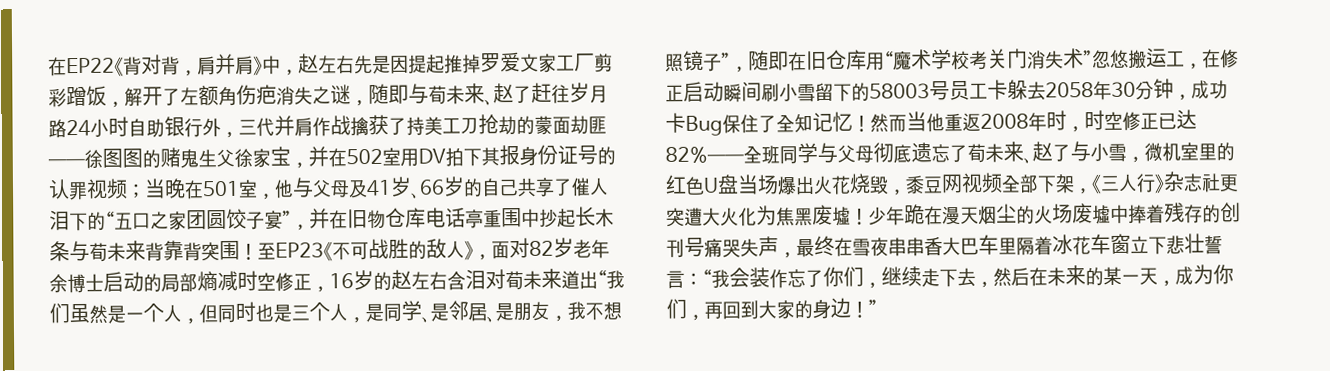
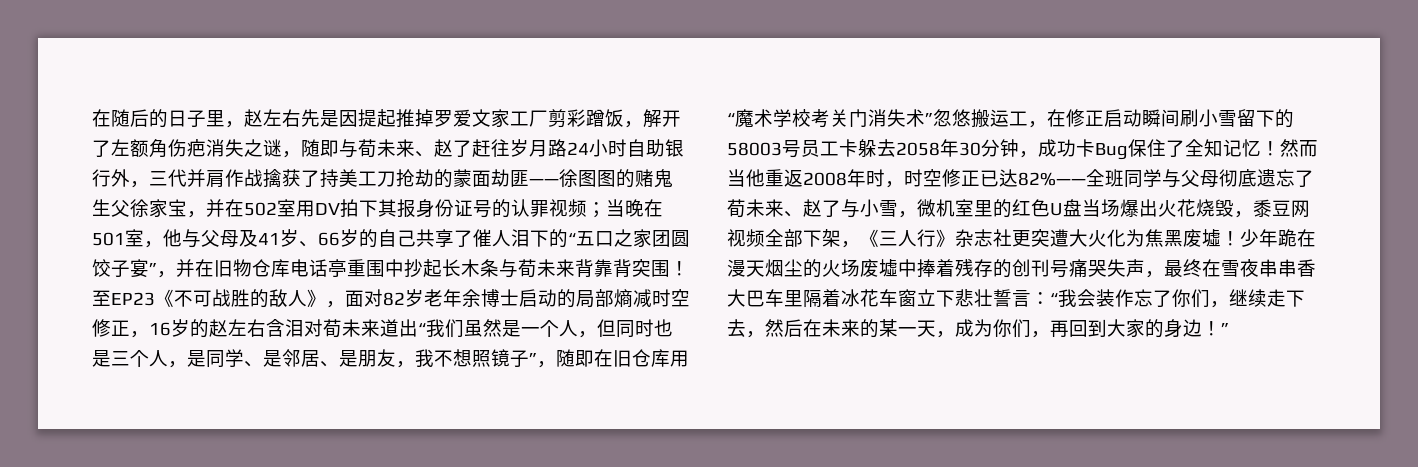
- 在EP22《背对背，肩并肩》中，赵左右先是因提起推掉罗爱文家工厂剪彩蹭饭，解开了左额角伤疤消失之谜，随即与荀未来、赵了赶往岁月路24小时自助银行外，三代并肩作战擒获了持美工刀抢劫的蒙面劫匪——徐图图的赌鬼生父徐家宝，并在502室用DV拍下其报身份证号的认罪视频；
+ 在随后的日子里，赵左右先是因提起推掉罗爱文家工厂剪彩蹭饭，解开了左额角伤疤消失之谜，随即与荀未来、赵了赶往岁月路24小时自助银行外，三代并肩作战擒获了持美工刀抢劫的蒙面劫匪——徐图图的赌鬼生父徐家宝，并在502室用DV拍下其报身份证号的认罪视频；

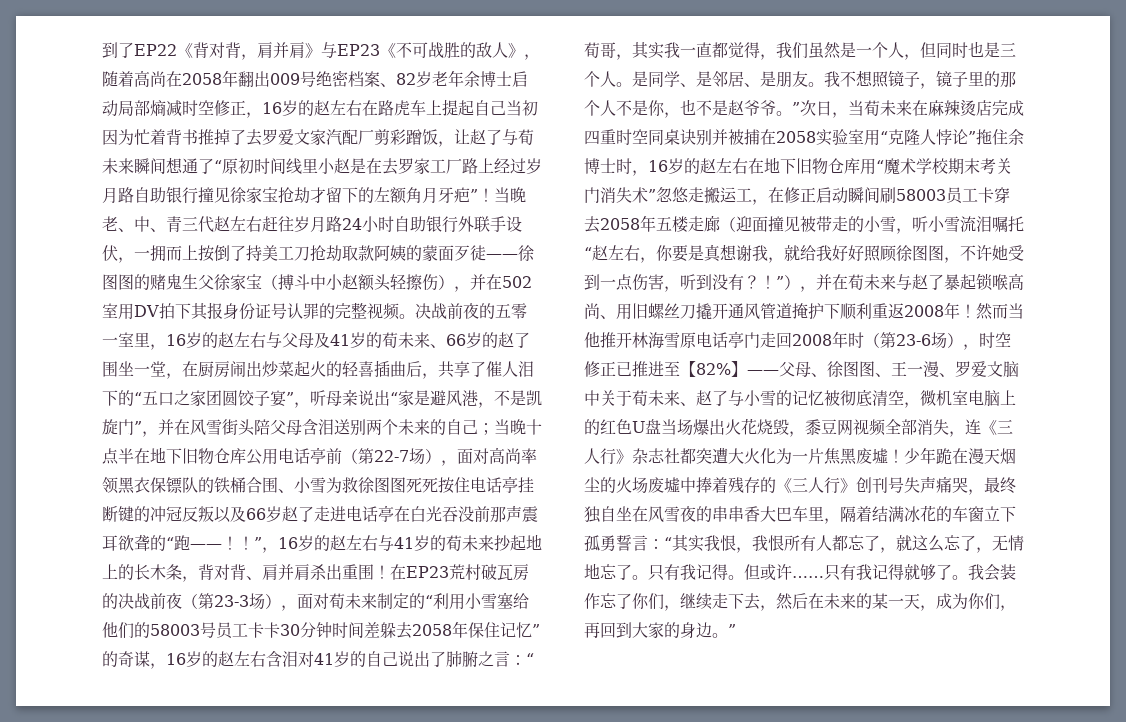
- 在随后的日子里，赵左右先是因提起推掉罗爱文家工厂剪彩蹭饭，解开了左额角伤疤消失之谜，随即与荀未来、赵了赶往岁月路24小时自助银行外，三代并肩作战擒获了持美工刀抢劫的蒙面劫匪——徐图图的赌鬼生父徐家宝，并在502室用DV拍下其报身份证号的认罪视频；当晚在501室，他与父母及41岁、66岁的自己共享了催人泪下的“五口之家团圆饺子宴”，并在旧物仓库电话亭重围中抄起长木条与荀未来背靠背突围！至EP23《不可战胜的敌人》，面对82岁老年余博士启动的局部熵减时空修正，16岁的赵左右含泪对荀未来道出“我们虽然是一个人，但同时也是三个人，是同学、是邻居、是朋友，我不想照镜子”，随即在旧仓库用“魔术学校考关门消失术”忽悠搬运工，在修正启动瞬间刷小雪留下的58003号员工卡躲去2058年30分钟，成功卡Bug保住了全知记忆！然而当他重返2008年时，时空修正已达82%——全班同学与父母彻底遗忘了荀未来、赵了与小雪，微机室里的红色U盘当场爆出火花烧毁，黍豆网视频全部下架，《三人行》杂志社更突遭大火化为焦黑废墟！
+ 到了EP22《背对背，肩并肩》与EP23《不可战胜的敌人》，随着高尚在2058年翻出009号绝密档案、82岁老年余博士启动局部熵减时空修正，16岁的赵左右在路虎车上提起自己当初因为忙着背书推掉了去罗爱文家汽配厂剪彩蹭饭，让赵了与荀未来瞬间想通了“原初时间线里小赵是在去罗家工厂路上经过岁月路自助银行撞见徐家宝抢劫才留下的左额角月牙疤”！当晚老、中、青三代赵左右赶往岁月路24小时自助银行外联手设伏，一拥而上按倒了持美工刀抢劫取款阿姨的蒙面歹徒——徐图图的赌鬼生父徐家宝（搏斗中小赵额头轻擦伤），并在502室用DV拍下其报身份证号认罪的完整视频。决战前夜的五零一室里，16岁的赵左右与父母及41岁的荀未来、66岁的赵了围坐一堂，在厨房闹出炒菜起火的轻喜插曲后，共享了催人泪下的“五口之家团圆饺子宴”，听母亲说出“家是避风港，不是凯旋门”，并在风雪街头陪父母含泪送别两个未来的自己；当晚十点半在地下旧物仓库公用电话亭前（第22-7场），面对高尚率领黑衣保镖队的铁桶合围、小雪为救徐图图死死按住电话亭挂断键的冲冠反叛以及66岁赵了走进电话亭在白光吞没前那声震耳欲聋的“跑——！！”，16岁的赵左右与41岁的荀未来抄起地上的长木条，背对背、肩并肩杀出重围！在EP23荒村破瓦房的决战前夜（第23-3场），面对荀未来制定的“利用小雪塞给他们的58003号员工卡卡30分钟时间差躲去2058年保住记忆”的奇谋，16岁的赵左右含泪对41岁的自己说出了肺腑之言：“荀哥，其实我一直都觉得，我们虽然是一个人，但同时也是三个人。是同学、是邻居、是朋友。我不想照镜子，镜子里的那个人不是你，也不是赵爷爷。”次日，当荀未来在麻辣烫店完成四重时空同桌诀别并被捕在2058实验室用“克隆人悖论”拖住余博士时，16岁的赵左右在地下旧物仓库用“魔术学校期末考关门消失术”忽悠走搬运工，在修正启动瞬间刷58003员工卡穿去2058年五楼走廊（迎面撞见被带走的小雪，听小雪流泪嘱托“赵左右，你要是真想谢我，就给我好好照顾徐图图，不许她受到一点伤害，听到没有？！”），并在荀未来与赵了暴起锁喉高尚、用旧螺丝刀撬开通风管道掩护下顺利重返2008年！然而当他推开林海雪原电话亭门走回2008年时（第23-6场），时空修正已推进至【82%】——父母、徐图图、王一漫、罗爱文脑中关于荀未来、赵了与小雪的记忆被彻底清空，微机室电脑上的红色U盘当场爆出火花烧毁，黍豆网视频全部消失，连《三人行》杂志社都突遭大火化为一片焦黑废墟！
- 少年跪在漫天烟尘的火场废墟中捧着残存的创刊号痛哭失声，最终在雪夜串串香大巴车里隔着冰花车窗立下悲壮誓言：“我会装作忘了你们，继续走下去，然后在未来的某一天，成为你们，再回到大家的身边！”
+ 少年跪在漫天烟尘的火场废墟中捧着残存的《三人行》创刊号失声痛哭，最终独自坐在风雪夜的串串香大巴车里，隔着结满冰花的车窗立下孤勇誓言：“其实我恨，我恨所有人都忘了，就这么忘了，无情地忘了。只有我记得。但或许……只有我记得就够了。我会装作忘了你们，继续走下去，然后在未来的某一天，成为你们，再回到大家的身边。”

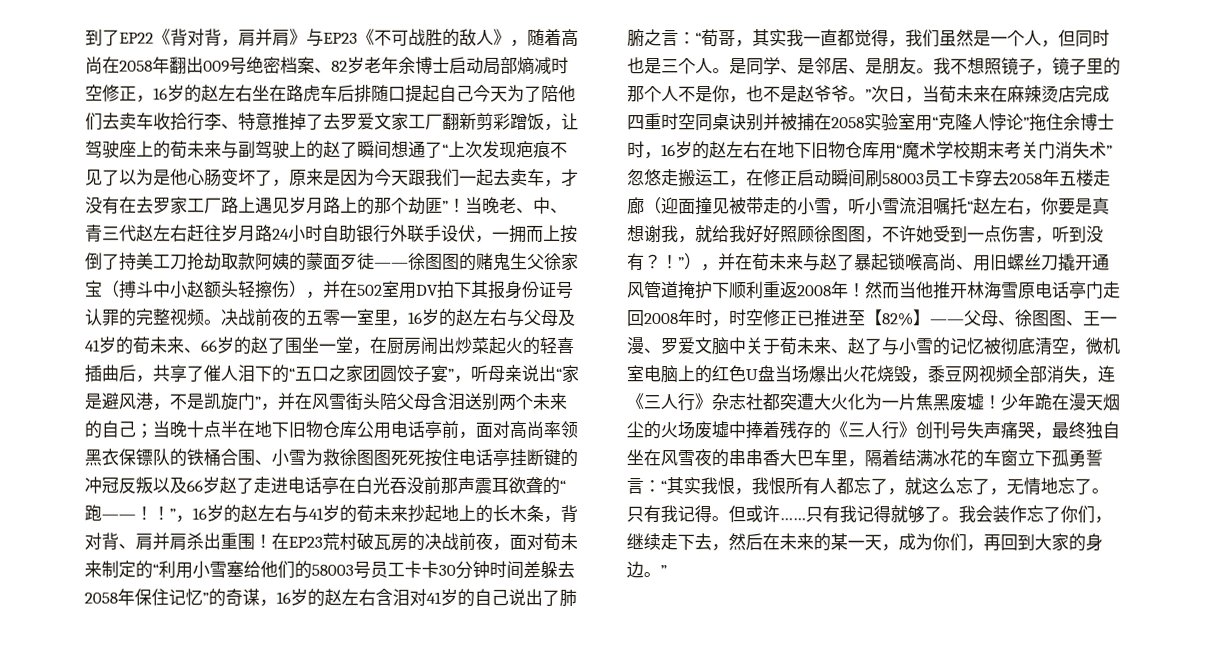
- 到了EP22《背对背，肩并肩》与EP23《不可战胜的敌人》，随着高尚在2058年翻出009号绝密档案、82岁老年余博士启动局部熵减时空修正，16岁的赵左右在路虎车上提起自己当初因为忙着背书推掉了去罗爱文家汽配厂剪彩蹭饭，让赵了与荀未来瞬间想通了“原初时间线里小赵是在去罗家工厂路上经过岁月路自助银行撞见徐家宝抢劫才留下的左额角月牙疤”！
+ 到了EP22《背对背，肩并肩》与EP23《不可战胜的敌人》，随着高尚在2058年翻出009号绝密档案、82岁老年余博士启动局部熵减时空修正，16岁的赵左右坐在路虎车后排随口提起自己今天为了陪他们去卖车收拾行李、特意推掉了去罗爱文家工厂翻新剪彩蹭饭，让驾驶座上的荀未来与副驾驶上的赵了瞬间想通了“上次发现疤痕不见了以为是他心肠变坏了，原来是因为今天跟我们一起去卖车，才没有在去罗家工厂路上遇见岁月路上的那个劫匪”！
- 当晚十点半在地下旧物仓库公用电话亭前（第22-7场），面对高尚率领黑衣保镖队的铁桶合围、小雪为救徐图图死死按住电话亭挂断键的冲冠反叛以及66岁赵了走进电话亭在白光吞没前那声震耳欲聋的“跑——！
+ 当晚十点半在地下旧物仓库公用电话亭前，面对高尚率领黑衣保镖队的铁桶合围、小雪为救徐图图死死按住电话亭挂断键的冲冠反叛以及66岁赵了走进电话亭在白光吞没前那声震耳欲聋的“跑——！
- 在EP23荒村破瓦房的决战前夜（第23-3场），面对荀未来制定的“利用小雪塞给他们的58003号员工卡卡30分钟时间差躲去2058年保住记忆”的奇谋，16岁的赵左右含泪对41岁的自己说出了肺腑之言：“荀哥，其实我一直都觉得，我们虽然是一个人，但同时也是三个人。
+ 在EP23荒村破瓦房的决战前夜，面对荀未来制定的“利用小雪塞给他们的58003号员工卡卡30分钟时间差躲去2058年保住记忆”的奇谋，16岁的赵左右含泪对41岁的自己说出了肺腑之言：“荀哥，其实我一直都觉得，我们虽然是一个人，但同时也是三个人。
- 然而当他推开林海雪原电话亭门走回2008年时（第23-6场），时空修正已推进至【82%】——父母、徐图图、王一漫、罗爱文脑中关于荀未来、赵了与小雪的记忆被彻底清空，微机室电脑上的红色U盘当场爆出火花烧毁，黍豆网视频全部消失，连《三人行》杂志社都突遭大火化为一片焦黑废墟！
+ 然而当他推开林海雪原电话亭门走回2008年时，时空修正已推进至【82%】——父母、徐图图、王一漫、罗爱文脑中关于荀未来、赵了与小雪的记忆被彻底清空，微机室电脑上的红色U盘当场爆出火花烧毁，黍豆网视频全部消失，连《三人行》杂志社都突遭大火化为一片焦黑废墟！

